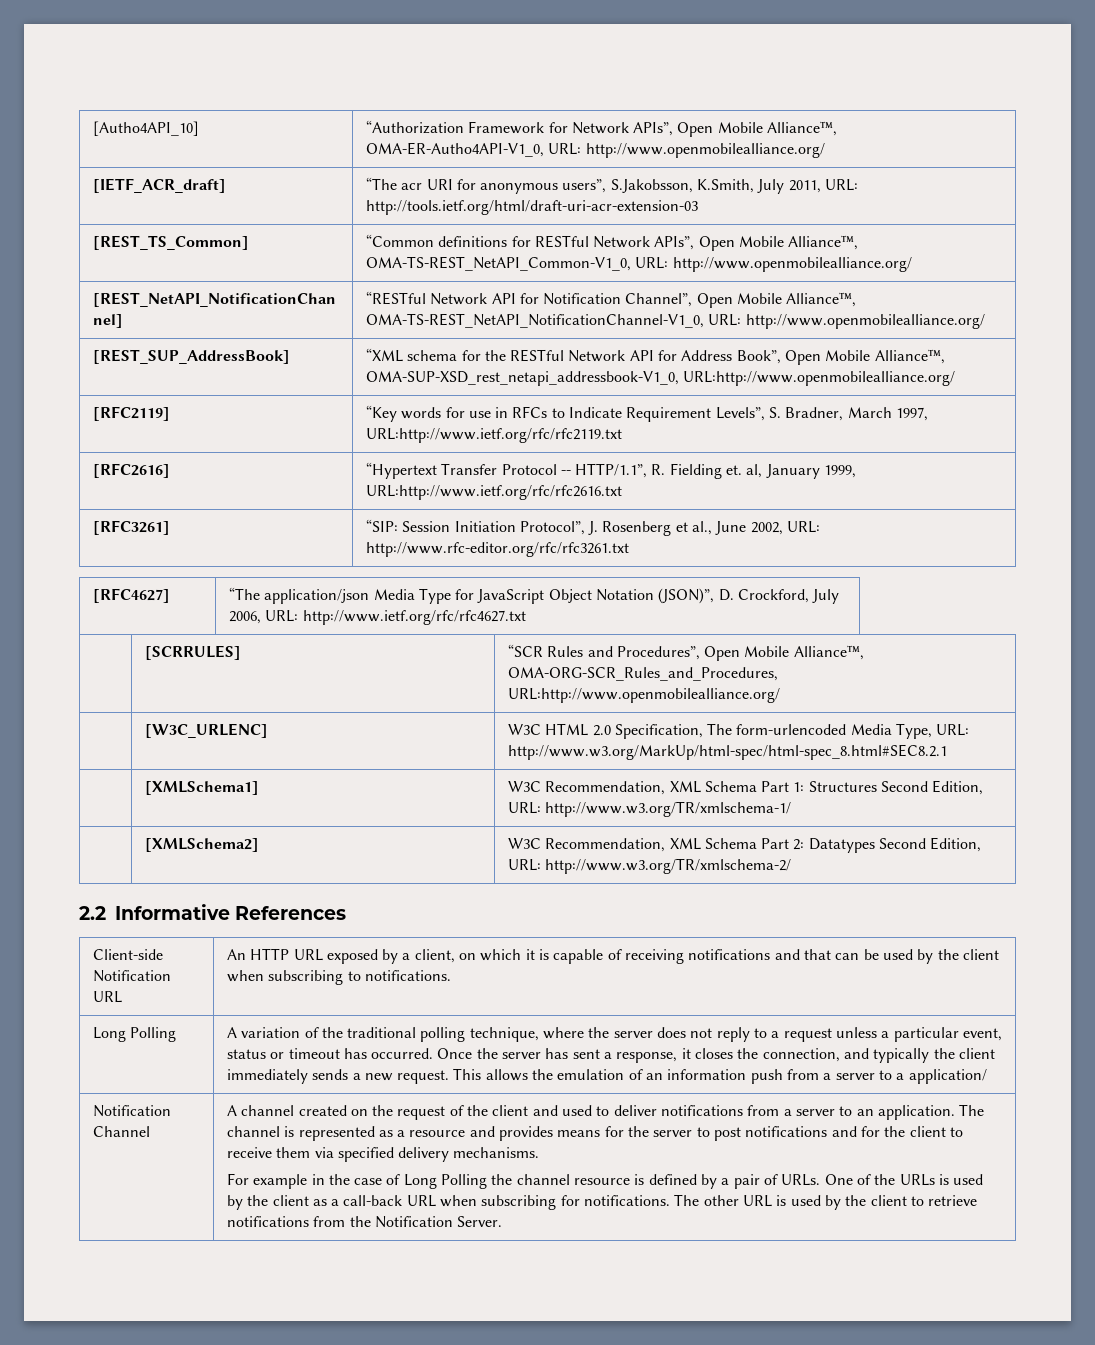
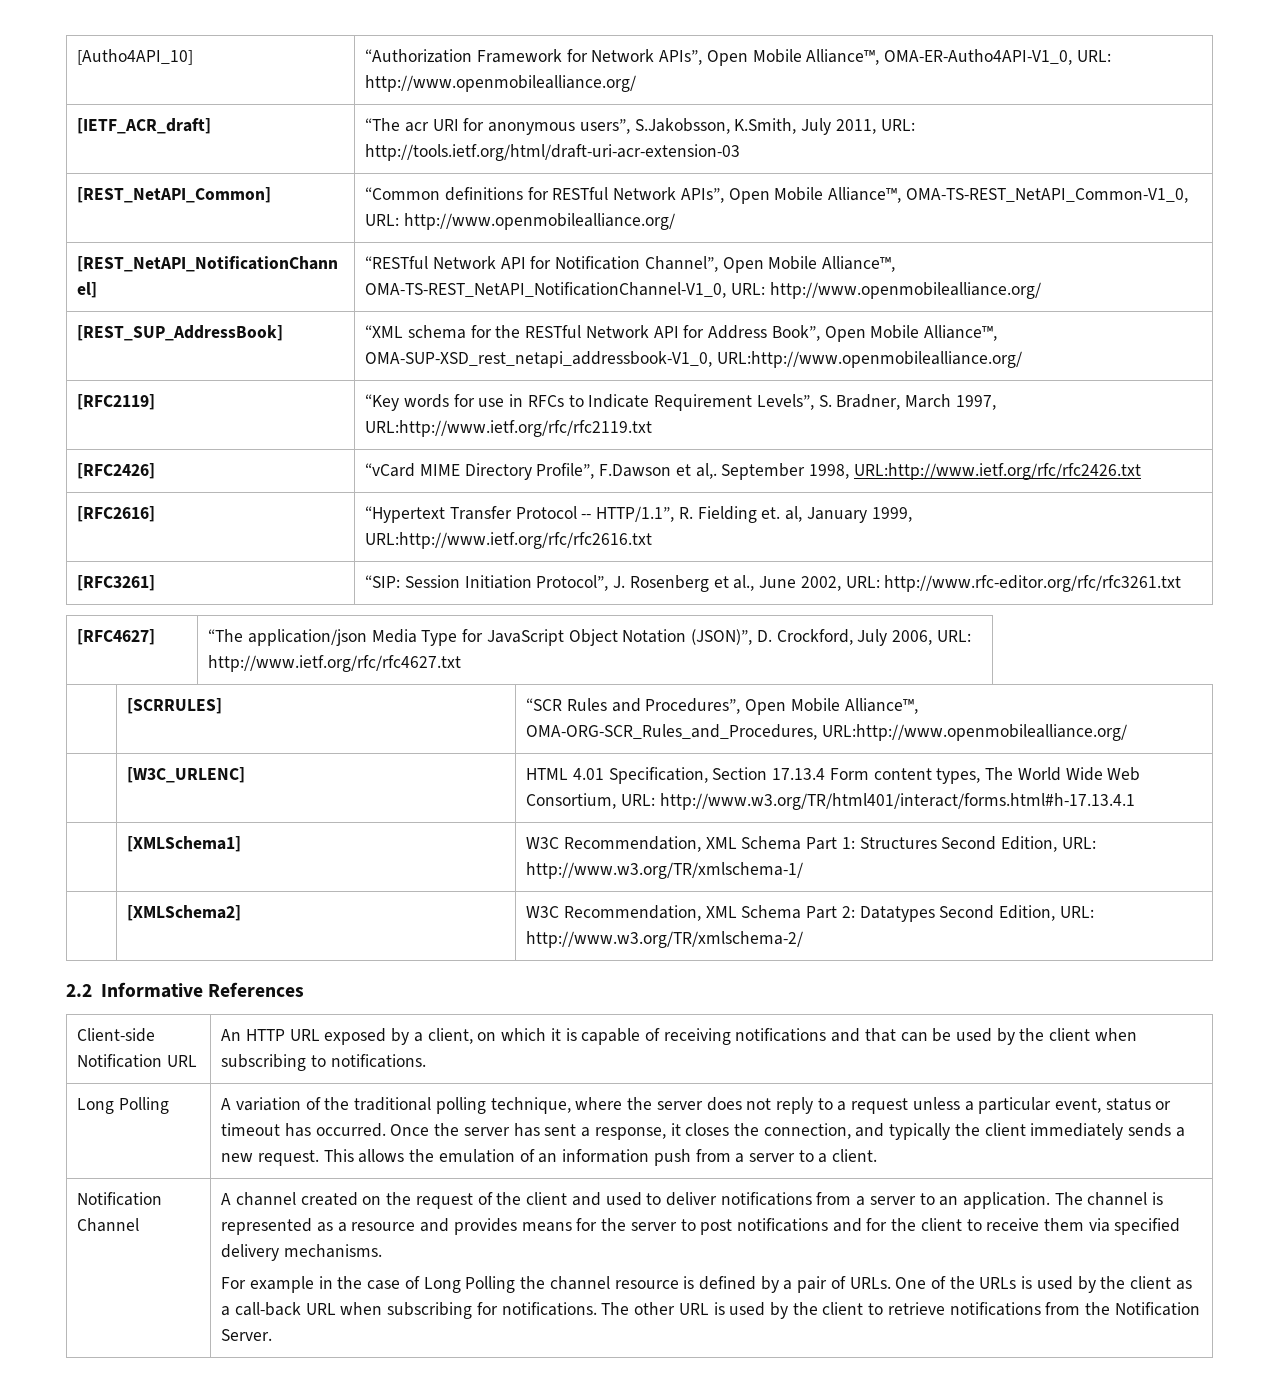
- [REST_TS_Common] | “Common definitions for RESTful Network APIs”, Open Mobile Alliance™, OMA-TS-REST_NetAPI_Common-V1_0, URL: http://www.openmobilealliance.org/
+ [REST_NetAPI_Common] | “Common definitions for RESTful Network APIs”, Open Mobile Alliance™, OMA-TS-REST_NetAPI_Common-V1_0, URL: http://www.openmobilealliance.org/
+ [RFC2426] | “vCard MIME Directory Profile”, F.Dawson et al,. September 1998, URL:http://www.ietf.org/rfc/rfc2426.txt
- | [W3C_URLENC] | W3C HTML 2.0 Specification, The form-urlencoded Media Type, URL: http://www.w3.org/MarkUp/html-spec/html-spec_8.html#SEC8.2.1
+ | [W3C_URLENC] | HTML 4.01 Specification, Section 17.13.4 Form content types, The World Wide Web Consortium, URL: http://www.w3.org/TR/html401/interact/forms.html#h-17.13.4.1
- This allows the emulation of an information push from a server to a application/
+ This allows the emulation of an information push from a server to a client.

